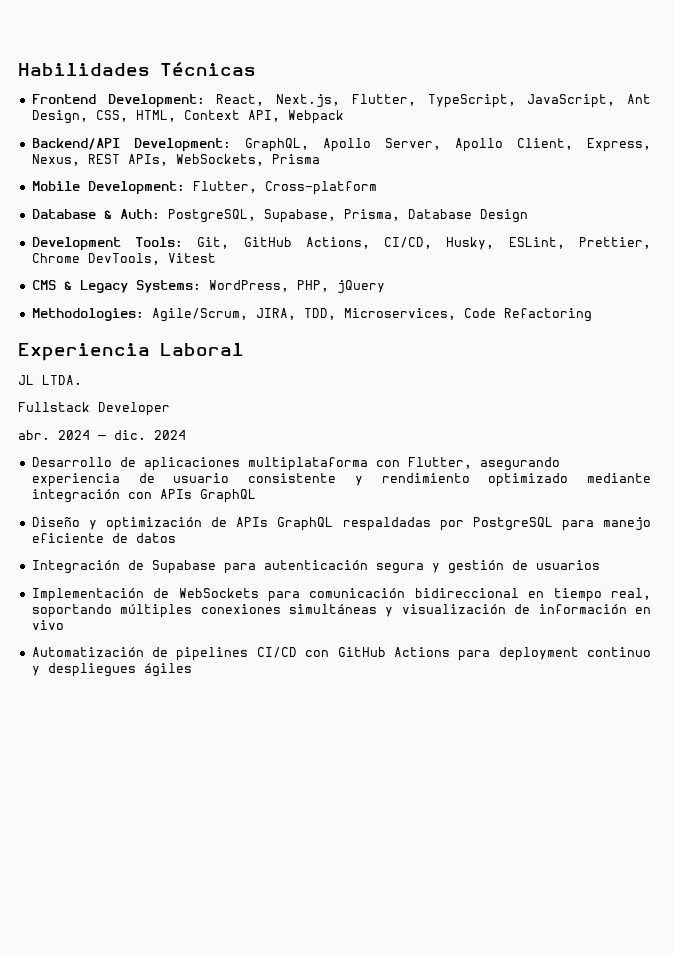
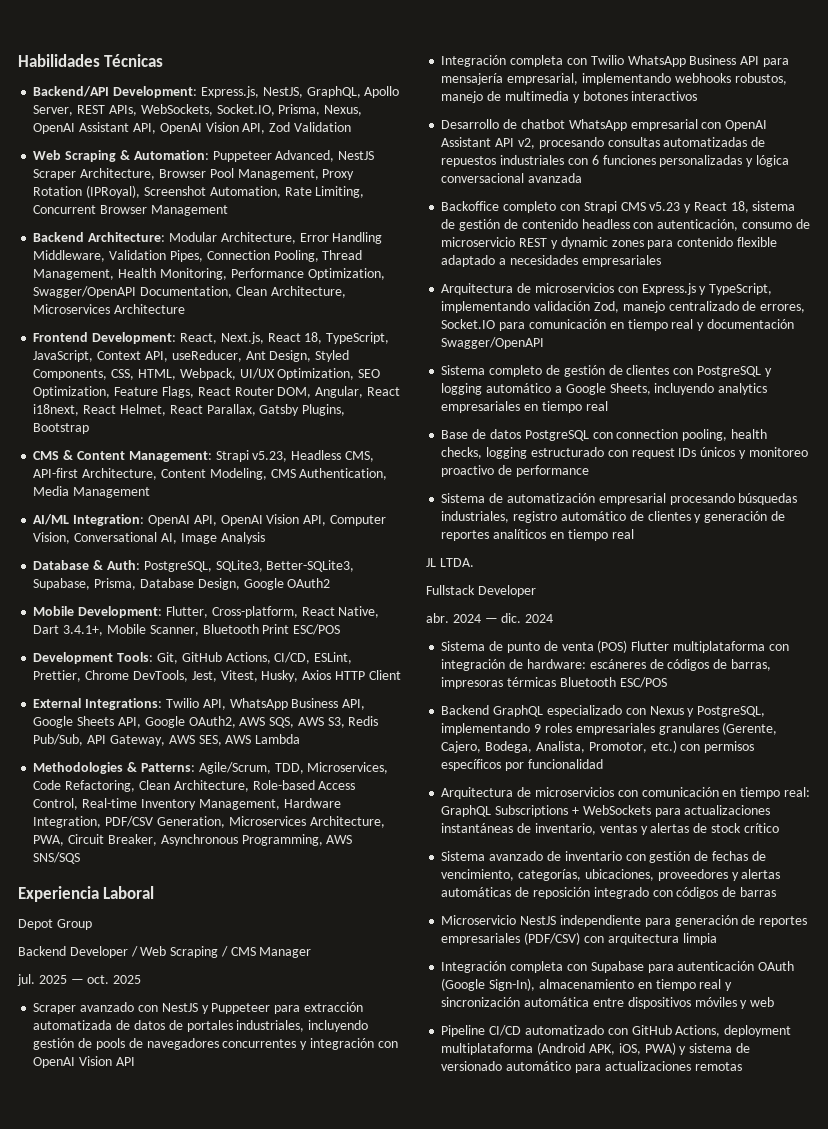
- Frontend Development: React, Next.js, Flutter, TypeScript, JavaScript, Ant Design, CSS, HTML, Context API, Webpack
- Backend/API Development: GraphQL, Apollo Server, Apollo Client, Express, Nexus, REST APIs, WebSockets, Prisma
- Mobile Development: Flutter, Cross-platform
+ Backend/API Development: Express.js, NestJS, GraphQL, Apollo Server, REST APIs, WebSockets, Socket.IO, Prisma, Nexus, OpenAI Assistant API, OpenAI Vision API, Zod Validation
+ Web Scraping & Automation: Puppeteer Advanced, NestJS Scraper Architecture, Browser Pool Management, Proxy Rotation (IPRoyal), Screenshot Automation, Rate Limiting, Concurrent Browser Management
+ Backend Architecture: Modular Architecture, Error Handling Middleware, Validation Pipes, Connection Pooling, Thread Management, Health Monitoring, Performance Optimization, Swagger/OpenAPI Documentation, Clean Architecture, Microservices Architecture
+ Frontend Development: React, Next.js, React 18, TypeScript, JavaScript, Context API, useReducer, Ant Design, Styled Components, CSS, HTML, Webpack, UI/UX Optimization, SEO Optimization, Feature Flags, React Router DOM, Angular, React i18next, React Helmet, React Parallax, Gatsby Plugins, Bootstrap
+ CMS & Content Management: Strapi v5.23, Headless CMS, API-first Architecture, Content Modeling, CMS Authentication, Media Management
+ AI/ML Integration: OpenAI API, OpenAI Vision API, Computer Vision, Conversational AI, Image Analysis
- Database & Auth: PostgreSQL, Supabase, Prisma, Database Design
+ Database & Auth: PostgreSQL, SQLite3, Better-SQLite3, Supabase, Prisma, Database Design, Google OAuth2
+ Mobile Development: Flutter, Cross-platform, React Native, Dart 3.4.1+, Mobile Scanner, Bluetooth Print ESC/POS
- Development Tools: Git, GitHub Actions, CI/CD, Husky, ESLint, Prettier, Chrome DevTools, Vitest
- CMS & Legacy Systems: WordPress, PHP, jQuery
- Methodologies: Agile/Scrum, JIRA, TDD, Microservices, Code Refactoring
+ Development Tools: Git, GitHub Actions, CI/CD, ESLint, Prettier, Chrome DevTools, Jest, Vitest, Husky, Axios HTTP Client
+ External Integrations: Twilio API, WhatsApp Business API, Google Sheets API, Google OAuth2, AWS SQS, AWS S3, Redis Pub/Sub, API Gateway, AWS SES, AWS Lambda
+ Methodologies & Patterns: Agile/Scrum, TDD, Microservices, Code Refactoring, Clean Architecture, Role-based Access Control, Real-time Inventory Management, Hardware Integration, PDF/CSV Generation, Microservices Architecture, PWA, Circuit Breaker, Asynchronous Programming, AWS SNS/SQS
  Experiencia Laboral
+ Depot Group
+ Backend Developer / Web Scraping / CMS Manager
+ jul. 2025 — oct. 2025
+ Scraper avanzado con NestJS y Puppeteer para extracción automatizada de datos de portales industriales, incluyendo gestión de pools de navegadores concurrentes y integración con OpenAI Vision API
+ Integración completa con Twilio WhatsApp Business API para mensajería empresarial, implementando webhooks robustos, manejo de multimedia y botones interactivos
+ Desarrollo de chatbot WhatsApp empresarial con OpenAI Assistant API v2, procesando consultas automatizadas de repuestos industriales con 6 funciones personalizadas y lógica conversacional avanzada
+ Backoffice completo con Strapi CMS v5.23 y React 18, sistema de gestión de contenido headless con autenticación, consumo de microservicio REST y dynamic zones para contenido flexible adaptado a necesidades empresariales
+ Arquitectura de microservicios con Express.js y TypeScript, implementando validación Zod, manejo centralizado de errores, Socket.IO para comunicación en tiempo real y documentación Swagger/OpenAPI
+ Sistema completo de gestión de clientes con PostgreSQL y logging automático a Google Sheets, incluyendo analytics empresariales en tiempo real
+ Base de datos PostgreSQL con connection pooling, health checks, logging estructurado con request IDs únicos y monitoreo proactivo de performance
+ Sistema de automatización empresarial procesando búsquedas industriales, registro automático de clientes y generación de reportes analíticos en tiempo real
- Desarrollo de aplicaciones multiplataforma con Flutter, asegurando experiencia de usuario consistente y rendimiento optimizado mediante integración con APIs GraphQL
- Diseño y optimización de APIs GraphQL respaldadas por PostgreSQL para manejo eficiente de datos
- Integración de Supabase para autenticación segura y gestión de usuarios
- Implementación de WebSockets para comunicación bidireccional en tiempo real, soportando múltiples conexiones simultáneas y visualización de información en vivo
- Automatización de pipelines CI/CD con GitHub Actions para deployment continuo y despliegues ágiles
+ Sistema de punto de venta (POS) Flutter multiplataforma con integración de hardware: escáneres de códigos de barras, impresoras térmicas Bluetooth ESC/POS
+ Backend GraphQL especializado con Nexus y PostgreSQL, implementando 9 roles empresariales granulares (Gerente, Cajero, Bodega, Analista, Promotor, etc.) con permisos específicos por funcionalidad
+ Arquitectura de microservicios con comunicación en tiempo real: GraphQL Subscriptions + WebSockets para actualizaciones instantáneas de inventario, ventas y alertas de stock crítico
+ Sistema avanzado de inventario con gestión de fechas de vencimiento, categorías, ubicaciones, proveedores y alertas automáticas de reposición integrado con códigos de barras
+ Microservicio NestJS independiente para generación de reportes empresariales (PDF/CSV) con arquitectura limpia
+ Integración completa con Supabase para autenticación OAuth (Google Sign-In), almacenamiento en tiempo real y sincronización automática entre dispositivos móviles y web
+ Pipeline CI/CD automatizado con GitHub Actions, deployment multiplataforma (Android APK, iOS, PWA) y sistema de versionado automático para actualizaciones remotas

